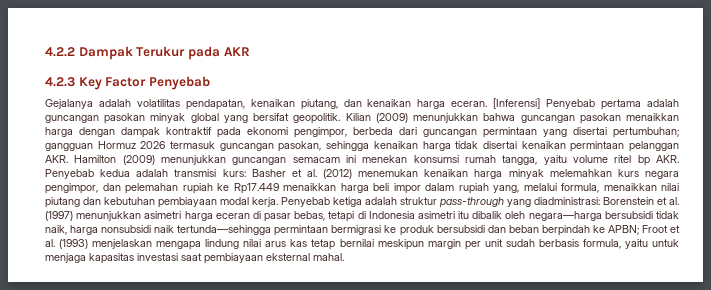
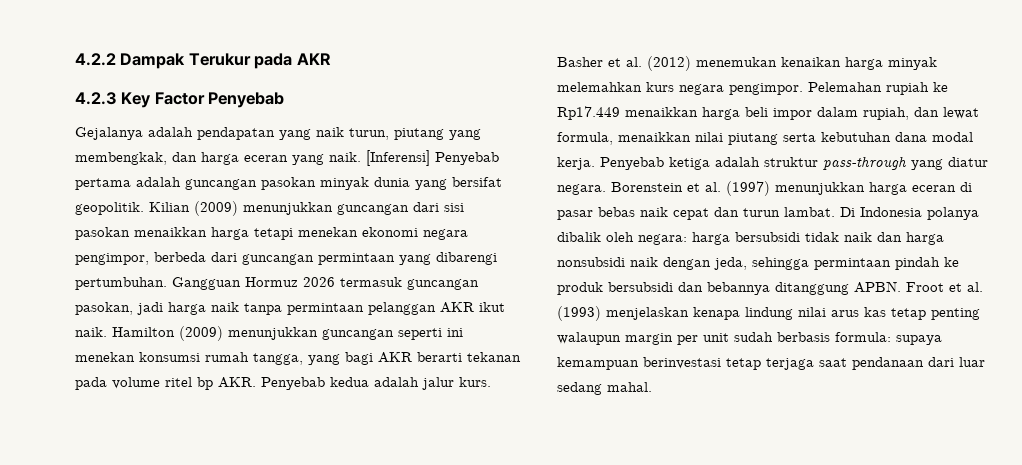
- Gejalanya adalah volatilitas pendapatan, kenaikan piutang, dan kenaikan harga eceran.
+ Gejalanya adalah pendapatan yang naik turun, piutang yang membengkak, dan harga eceran yang naik.
- [Inferensi] Penyebab pertama adalah guncangan pasokan minyak global yang bersifat geopolitik.
+ [Inferensi] Penyebab pertama adalah guncangan pasokan minyak dunia yang bersifat geopolitik.
- Kilian (2009) menunjukkan bahwa guncangan pasokan menaikkan harga dengan dampak kontraktif pada ekonomi pengimpor, berbeda dari guncangan permintaan yang disertai pertumbuhan; gangguan Hormuz 2026 termasuk guncangan pasokan, sehingga kenaikan harga tidak disertai kenaikan permintaan pelanggan AKR. Hamilton (2009) menunjukkan guncangan semacam ini menekan konsumsi rumah tangga, yaitu volume ritel bp AKR. Penyebab kedua adalah transmisi kurs: Basher et al. (2012) menemukan kenaikan harga minyak melemahkan kurs negara pengimpor, dan pelemahan rupiah ke Rp17.449 menaikkan harga beli impor dalam rupiah yang, melalui formula, menaikkan nilai piutang dan kebutuhan pembiayaan modal kerja.
+ Kilian (2009) menunjukkan guncangan dari sisi pasokan menaikkan harga tetapi menekan ekonomi negara pengimpor, berbeda dari guncangan permintaan yang dibarengi pertumbuhan. Gangguan Hormuz 2026 termasuk guncangan pasokan, jadi harga naik tanpa permintaan pelanggan AKR ikut naik. Hamilton (2009) menunjukkan guncangan seperti ini menekan konsumsi rumah tangga, yang bagi AKR berarti tekanan pada volume ritel bp AKR. Penyebab kedua adalah jalur kurs. Basher et al. (2012) menemukan kenaikan harga minyak melemahkan kurs negara pengimpor. Pelemahan rupiah ke Rp17.449 menaikkan harga beli impor dalam rupiah, dan lewat formula, menaikkan nilai piutang serta kebutuhan dana modal kerja.
- Penyebab ketiga adalah struktur pass-through yang diadministrasi: Borenstein et al. (1997) menunjukkan asimetri harga eceran di pasar bebas, tetapi di Indonesia asimetri itu dibalik oleh negara—harga bersubsidi tidak naik, harga nonsubsidi naik tertunda—sehingga permintaan bermigrasi ke produk bersubsidi dan beban berpindah ke APBN; Froot et al. (1993) menjelaskan mengapa lindung nilai arus kas tetap bernilai meskipun margin per unit sudah berbasis formula, yaitu untuk menjaga kapasitas investasi saat pembiayaan eksternal mahal.
+ Penyebab ketiga adalah struktur pass-through yang diatur negara. Borenstein et al. (1997) menunjukkan harga eceran di pasar bebas naik cepat dan turun lambat. Di Indonesia polanya dibalik oleh negara: harga bersubsidi tidak naik dan harga nonsubsidi naik dengan jeda, sehingga permintaan pindah ke produk bersubsidi dan bebannya ditanggung APBN. Froot et al. (1993) menjelaskan kenapa lindung nilai arus kas tetap penting walaupun margin per unit sudah berbasis formula: supaya kemampuan berinvestasi tetap terjaga saat pendanaan dari luar sedang mahal.

